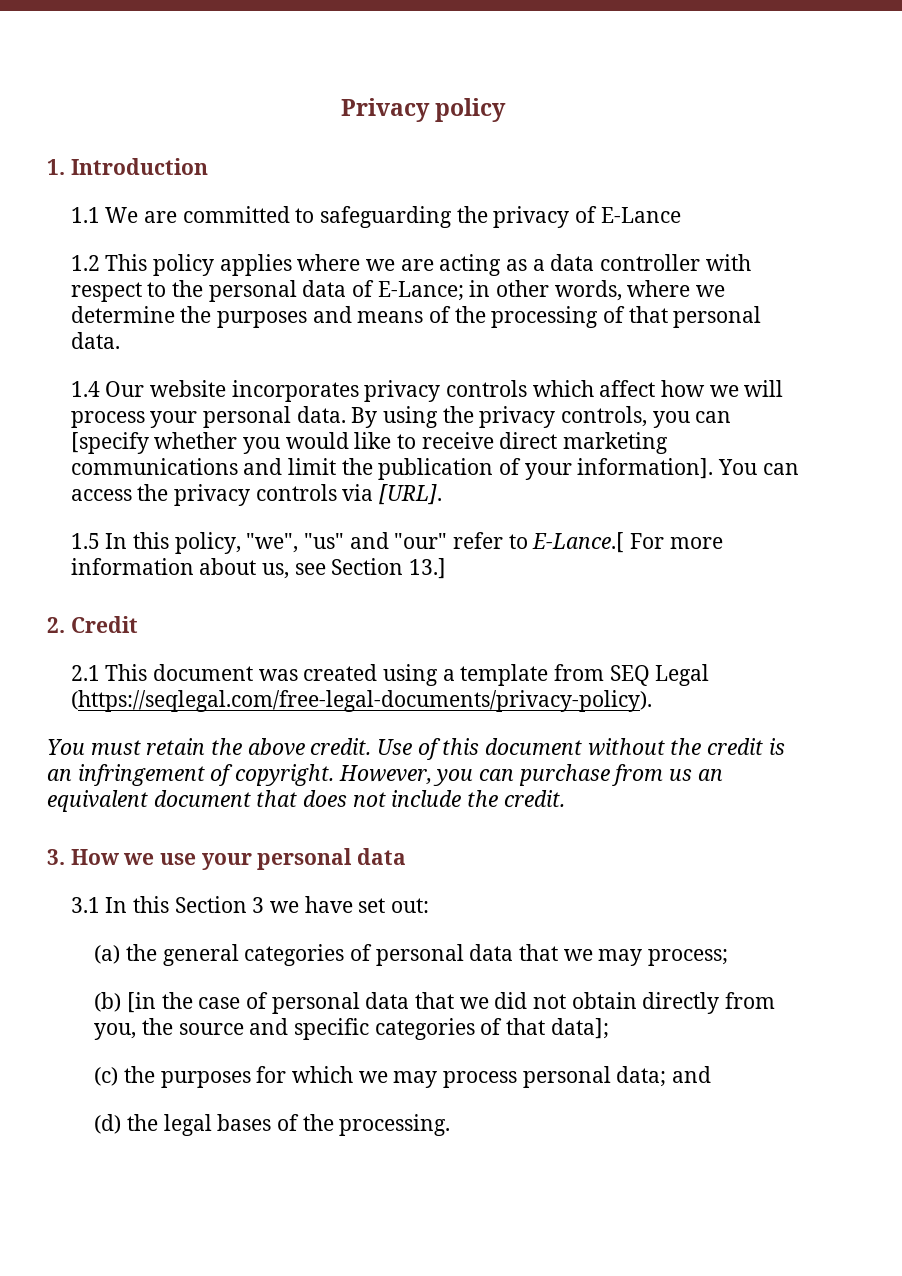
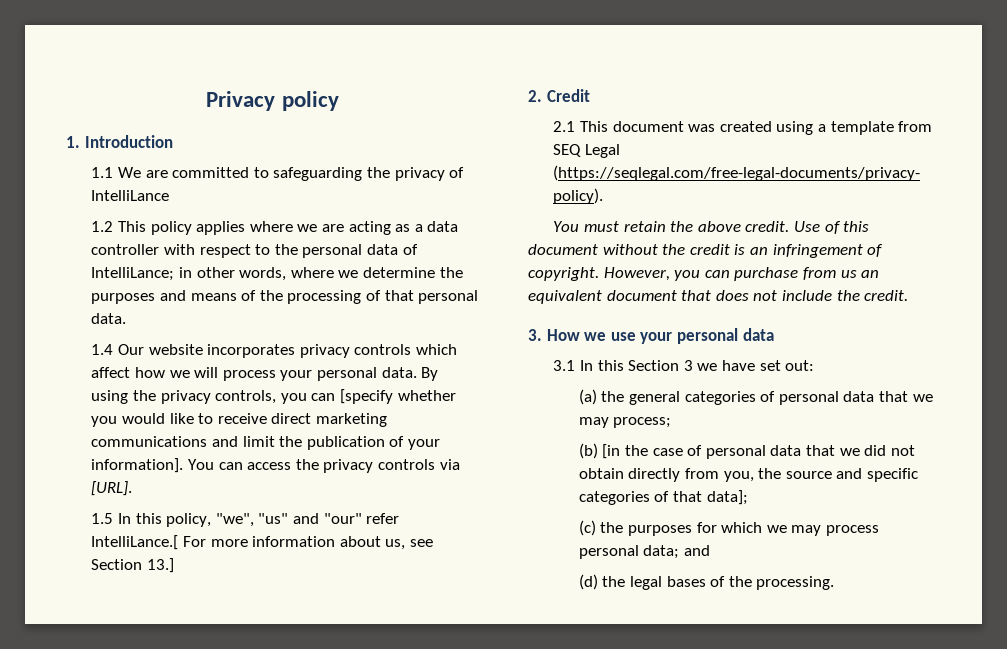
- 1.1 We are committed to safeguarding the privacy of E-Lance
+ 1.1 We are committed to safeguarding the privacy of IntelliLance
- 1.2 This policy applies where we are acting as a data controller with respect to the personal data of E-Lance; in other words, where we determine the purposes and means of the processing of that personal data.
+ 1.2 This policy applies where we are acting as a data controller with respect to the personal data of IntelliLance; in other words, where we determine the purposes and means of the processing of that personal data.
- 1.5 In this policy, "we", "us" and "our" refer to E-Lance.[ For more information about us, see Section 13.]
+ 1.5 In this policy, "we", "us" and "our" refer IntelliLance.[ For more information about us, see Section 13.]

